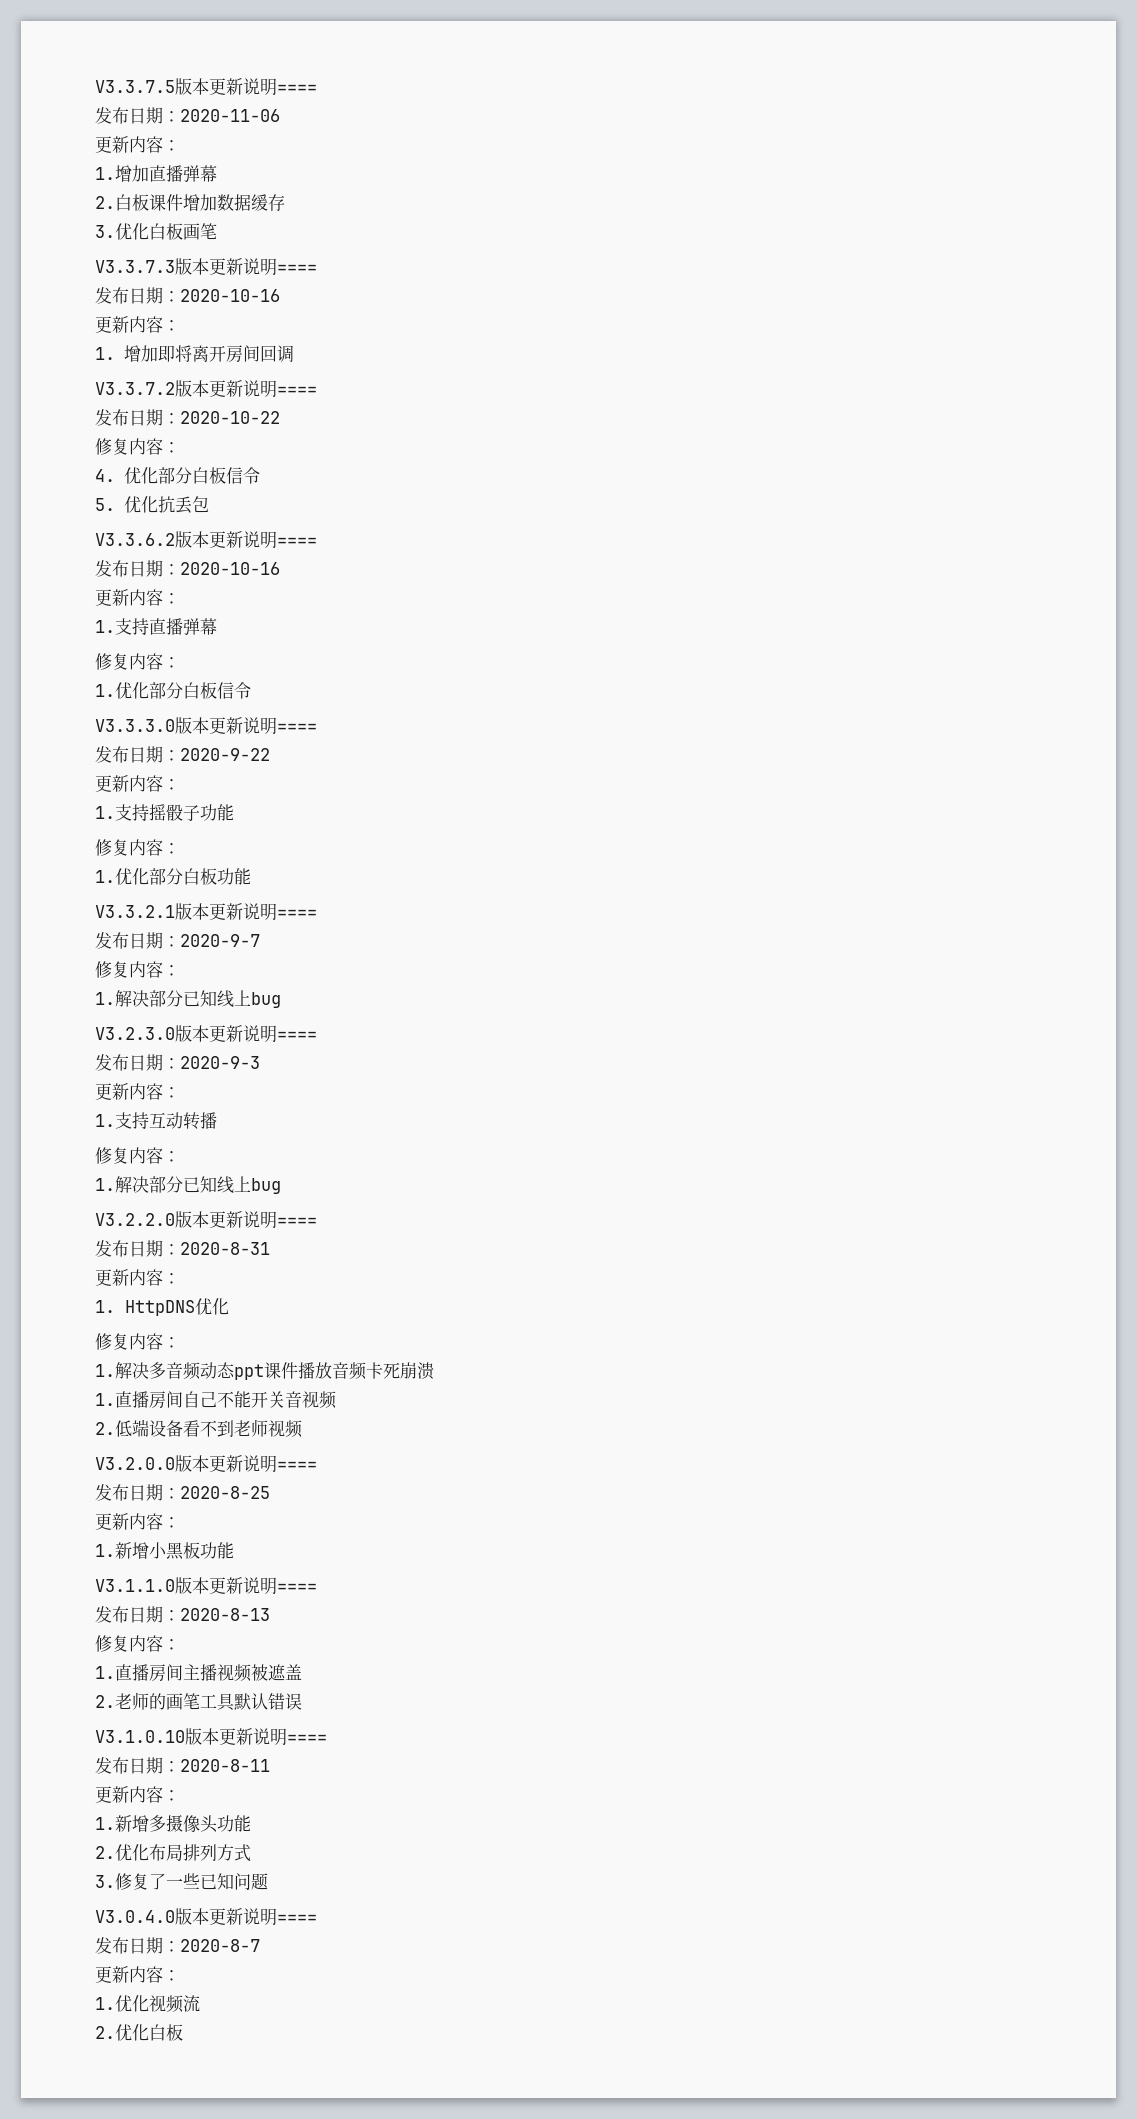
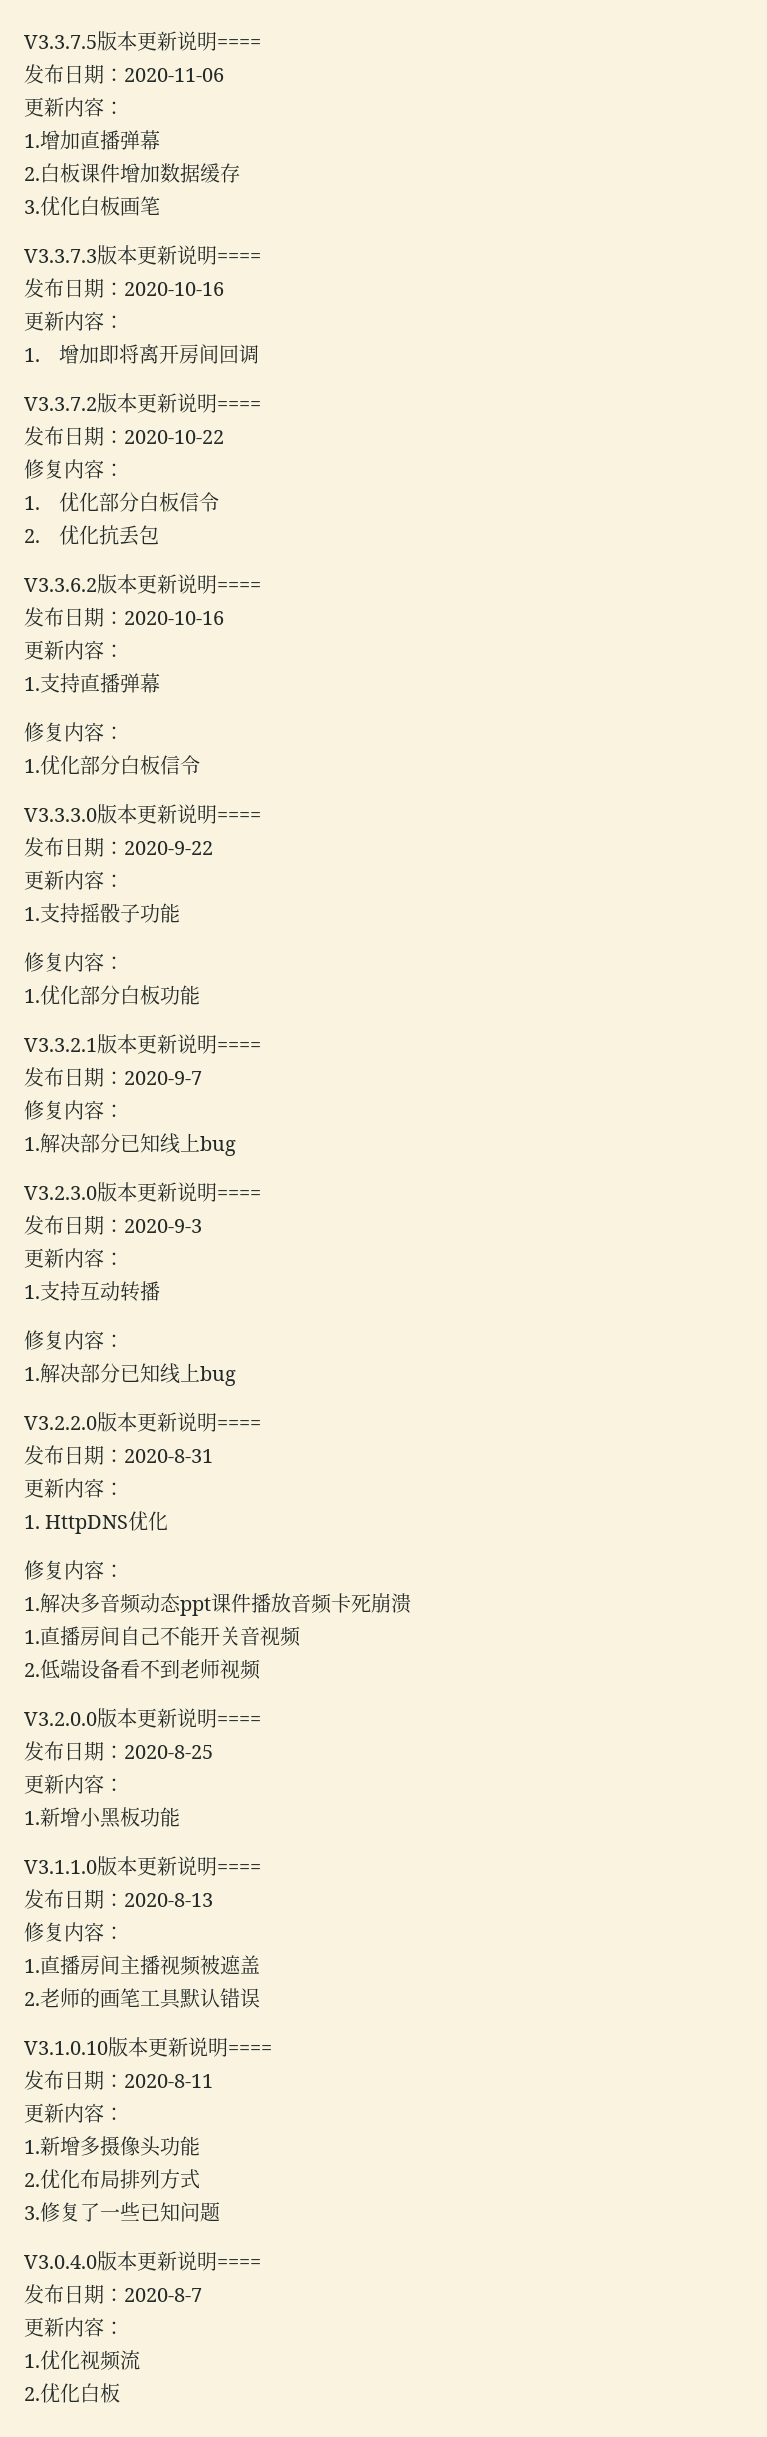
  发布日期：2020-10-22
  修复内容：
- 4.优化部分白板信令
- 5.优化抗丢包
+ 1.优化部分白板信令
+ 2.优化抗丢包

